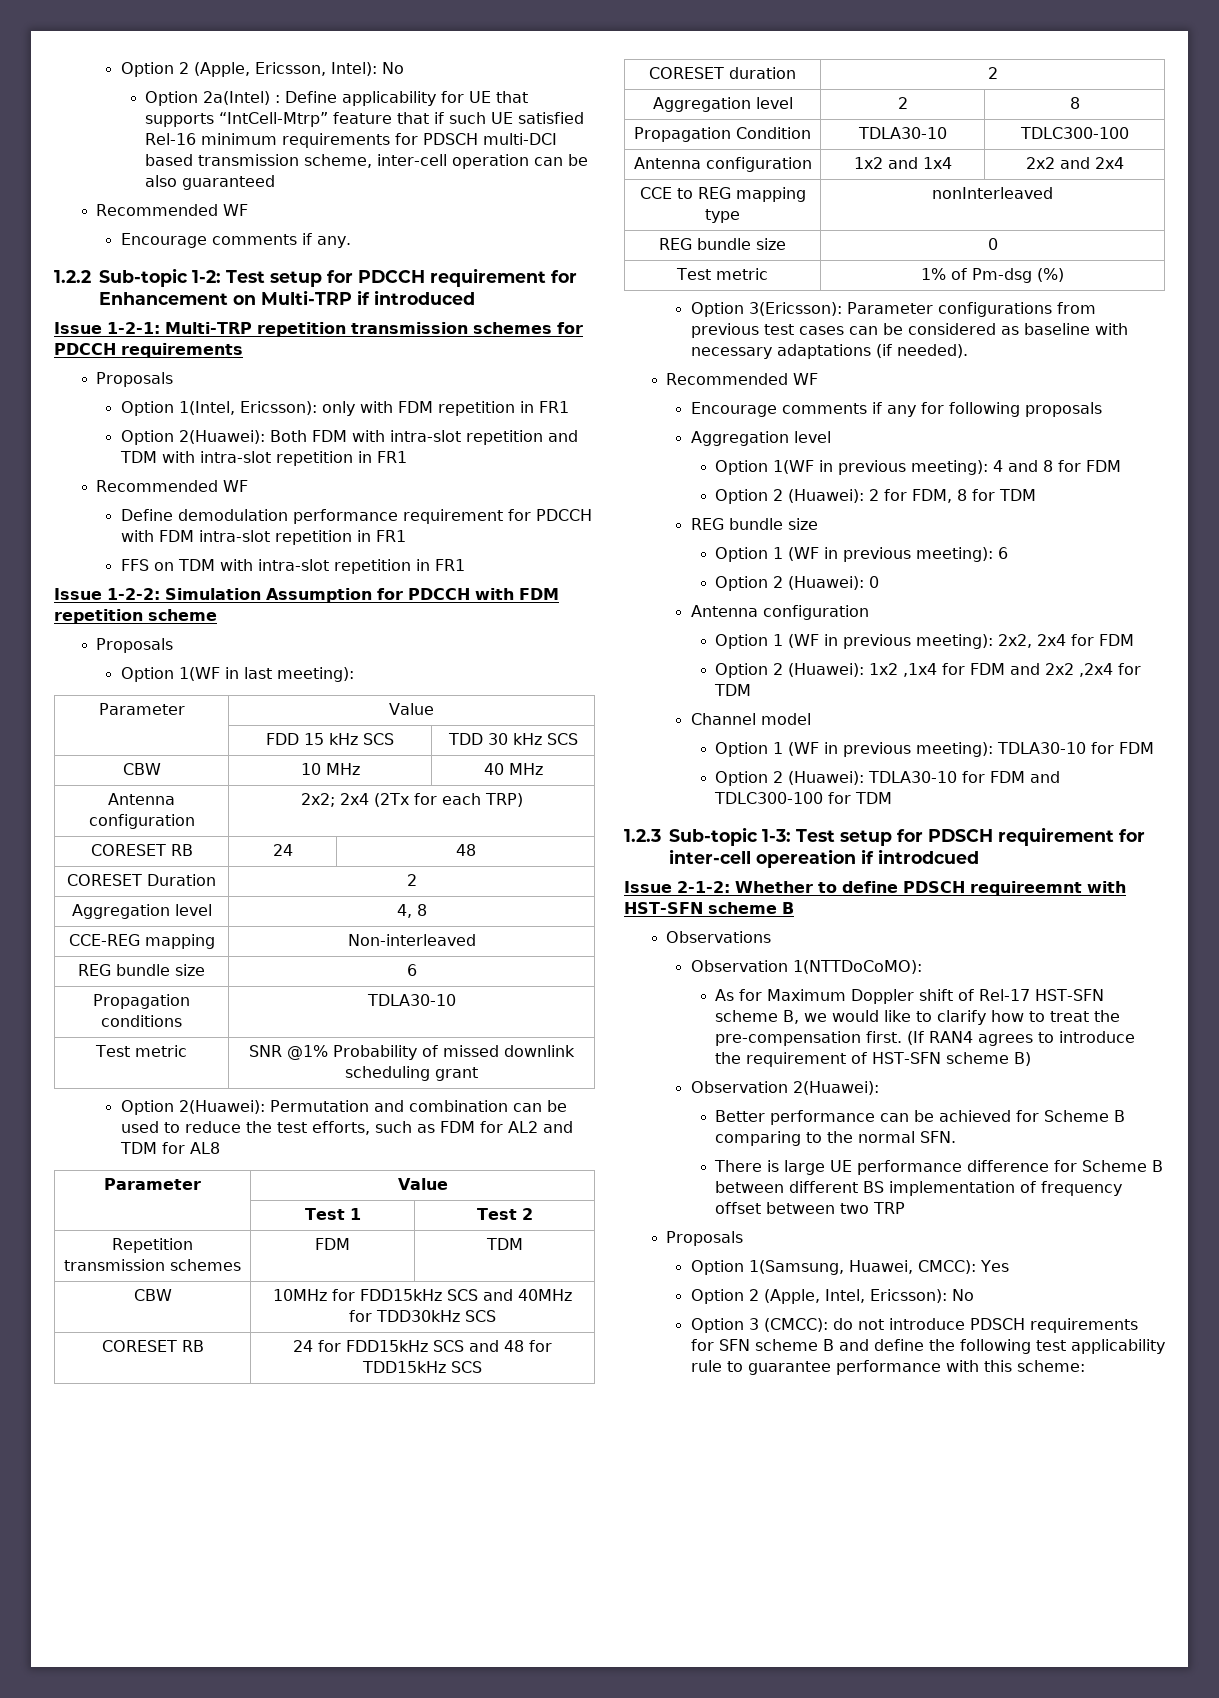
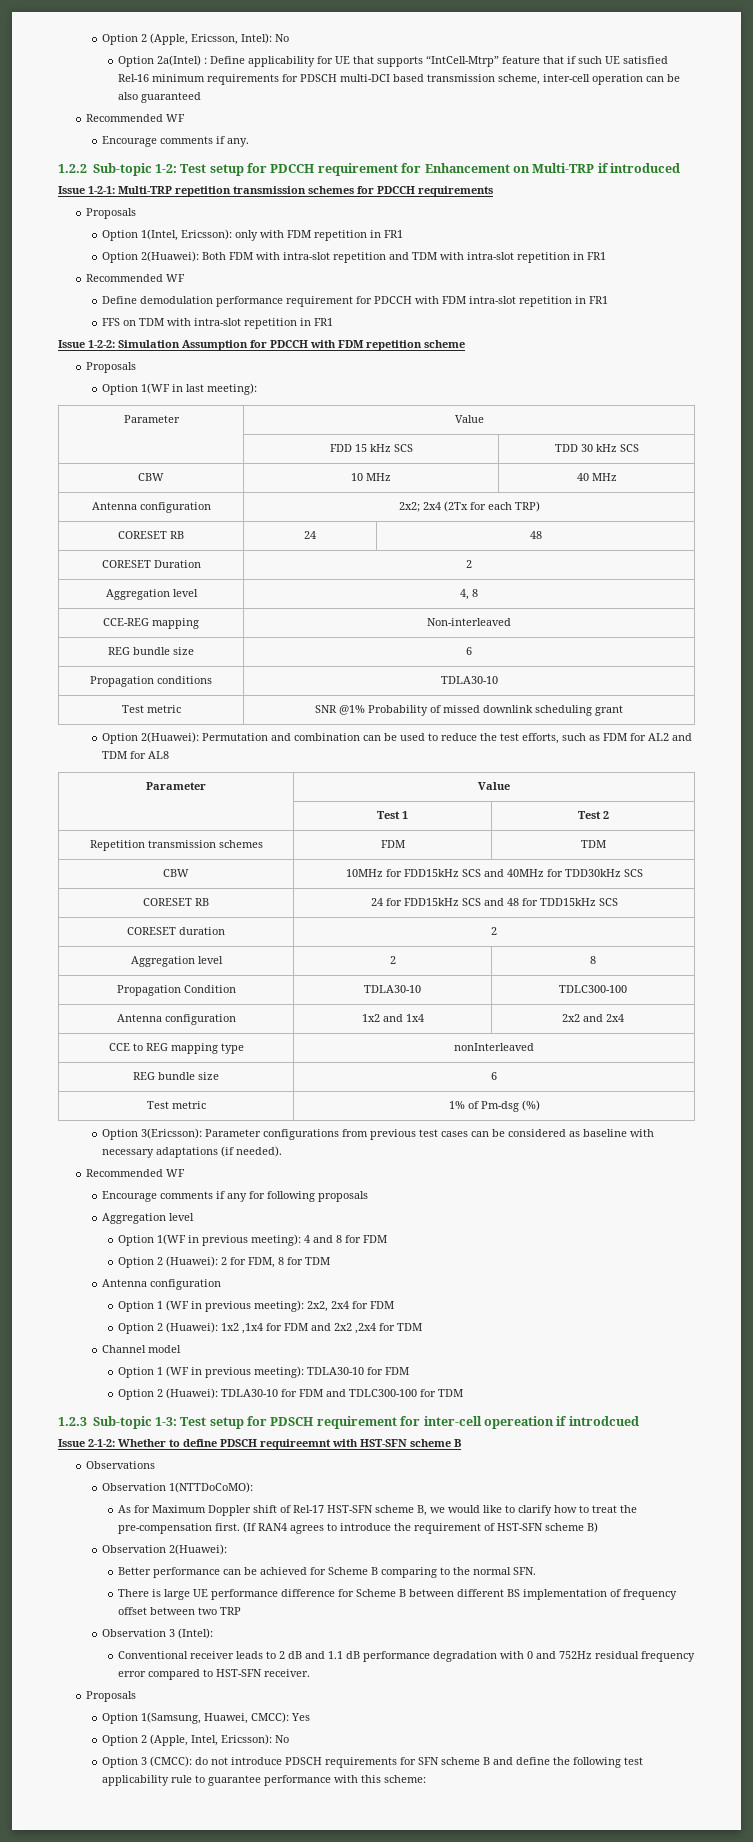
  CCE to REG mapping type | nonInterleaved
- REG bundle size | 0
+ REG bundle size | 6
  Option 2 (Huawei): 2 for FDM, 8 for TDM
- REG bundle size
- Option 1 (WF in previous meeting): 6
- Option 2 (Huawei): 0
+ Observation 3 (Intel):
+ Conventional receiver leads to 2 dB and 1.1 dB performance degradation with 0 and 752Hz residual frequency error compared to HST-SFN receiver.

